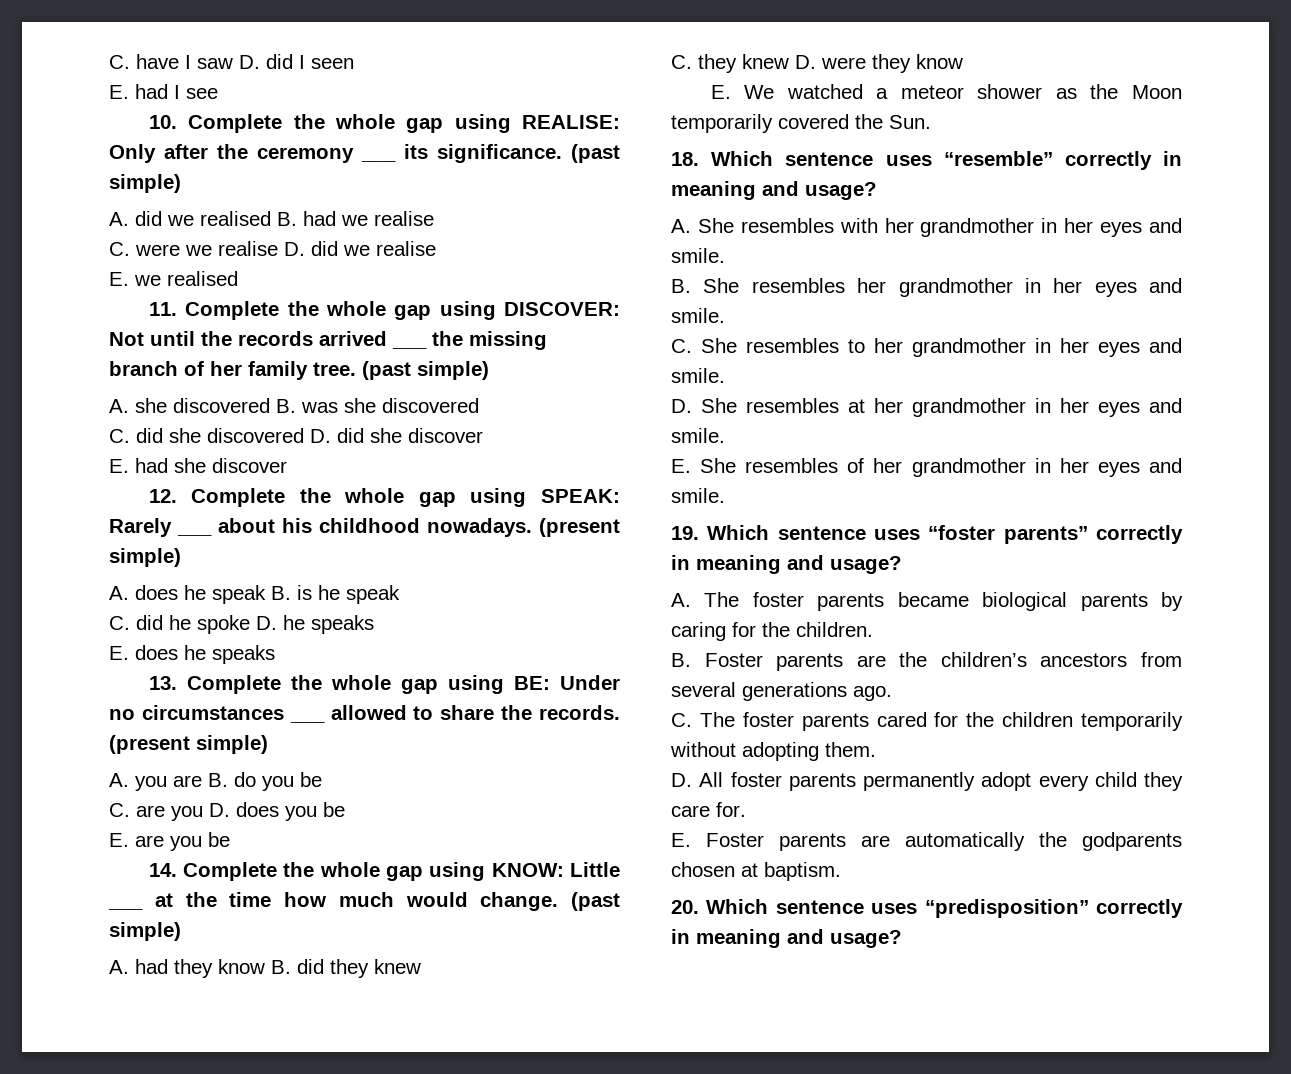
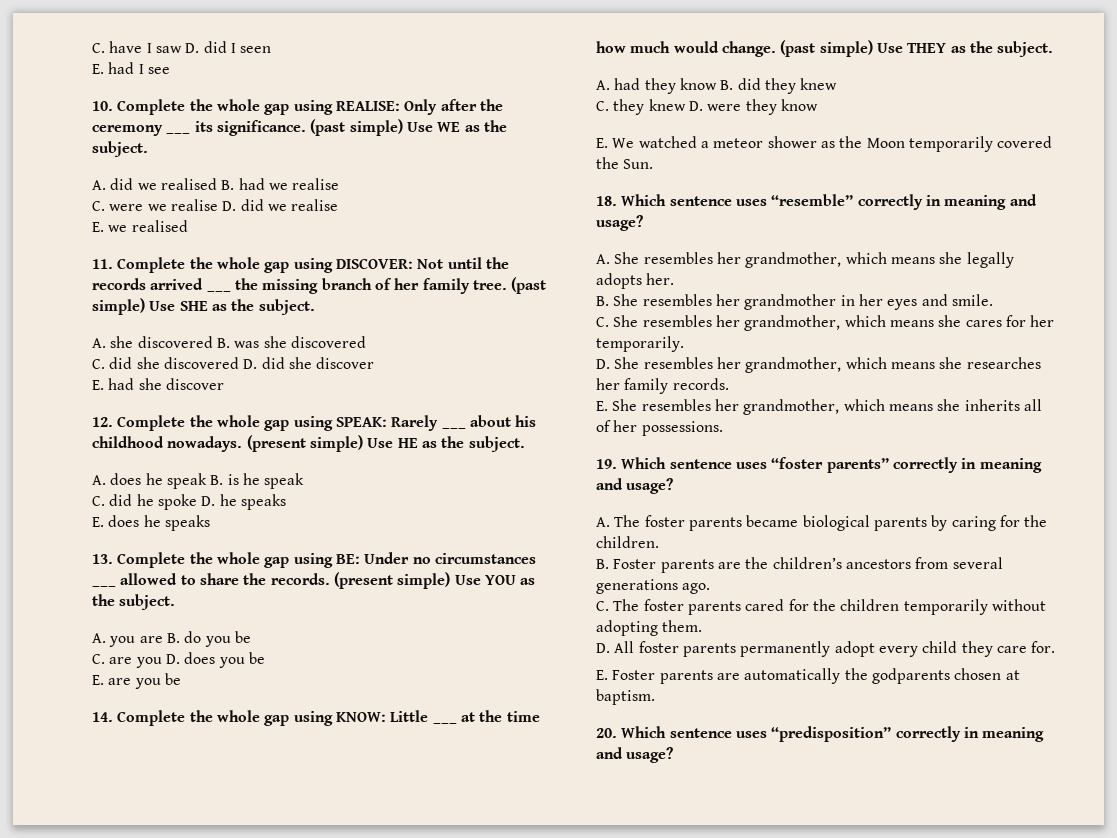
- 10. Complete the whole gap using REALISE: Only after the ceremony ___ its significance. (past simple)
+ 10. Complete the whole gap using REALISE: Only after the ceremony ___ its significance. (past simple) Use WE as the subject.
- 11. Complete the whole gap using DISCOVER: Not until the records arrived ___ the missing branch of her family tree. (past simple)
+ 11. Complete the whole gap using DISCOVER: Not until the records arrived ___ the missing branch of her family tree. (past simple) Use SHE as the subject.
- 12. Complete the whole gap using SPEAK: Rarely ___ about his childhood nowadays. (present simple)
+ 12. Complete the whole gap using SPEAK: Rarely ___ about his childhood nowadays. (present simple) Use HE as the subject.
- 13. Complete the whole gap using BE: Under no circumstances ___ allowed to share the records. (present simple)
+ 13. Complete the whole gap using BE: Under no circumstances ___ allowed to share the records. (present simple) Use YOU as the subject.
- 14. Complete the whole gap using KNOW: Little ___ at the time how much would change. (past simple)
+ 14. Complete the whole gap using KNOW: Little ___ at the time how much would change. (past simple) Use THEY as the subject.
- A. She resembles with her grandmother in her eyes and smile.
+ A. She resembles her grandmother, which means she legally adopts her.
- C. She resembles to her grandmother in her eyes and smile.
- D. She resembles at her grandmother in her eyes and smile.
- E. She resembles of her grandmother in her eyes and smile.
+ C. She resembles her grandmother, which means she cares for her temporarily.
+ D. She resembles her grandmother, which means she researches her family records.
+ E. She resembles her grandmother, which means she inherits all of her possessions.

